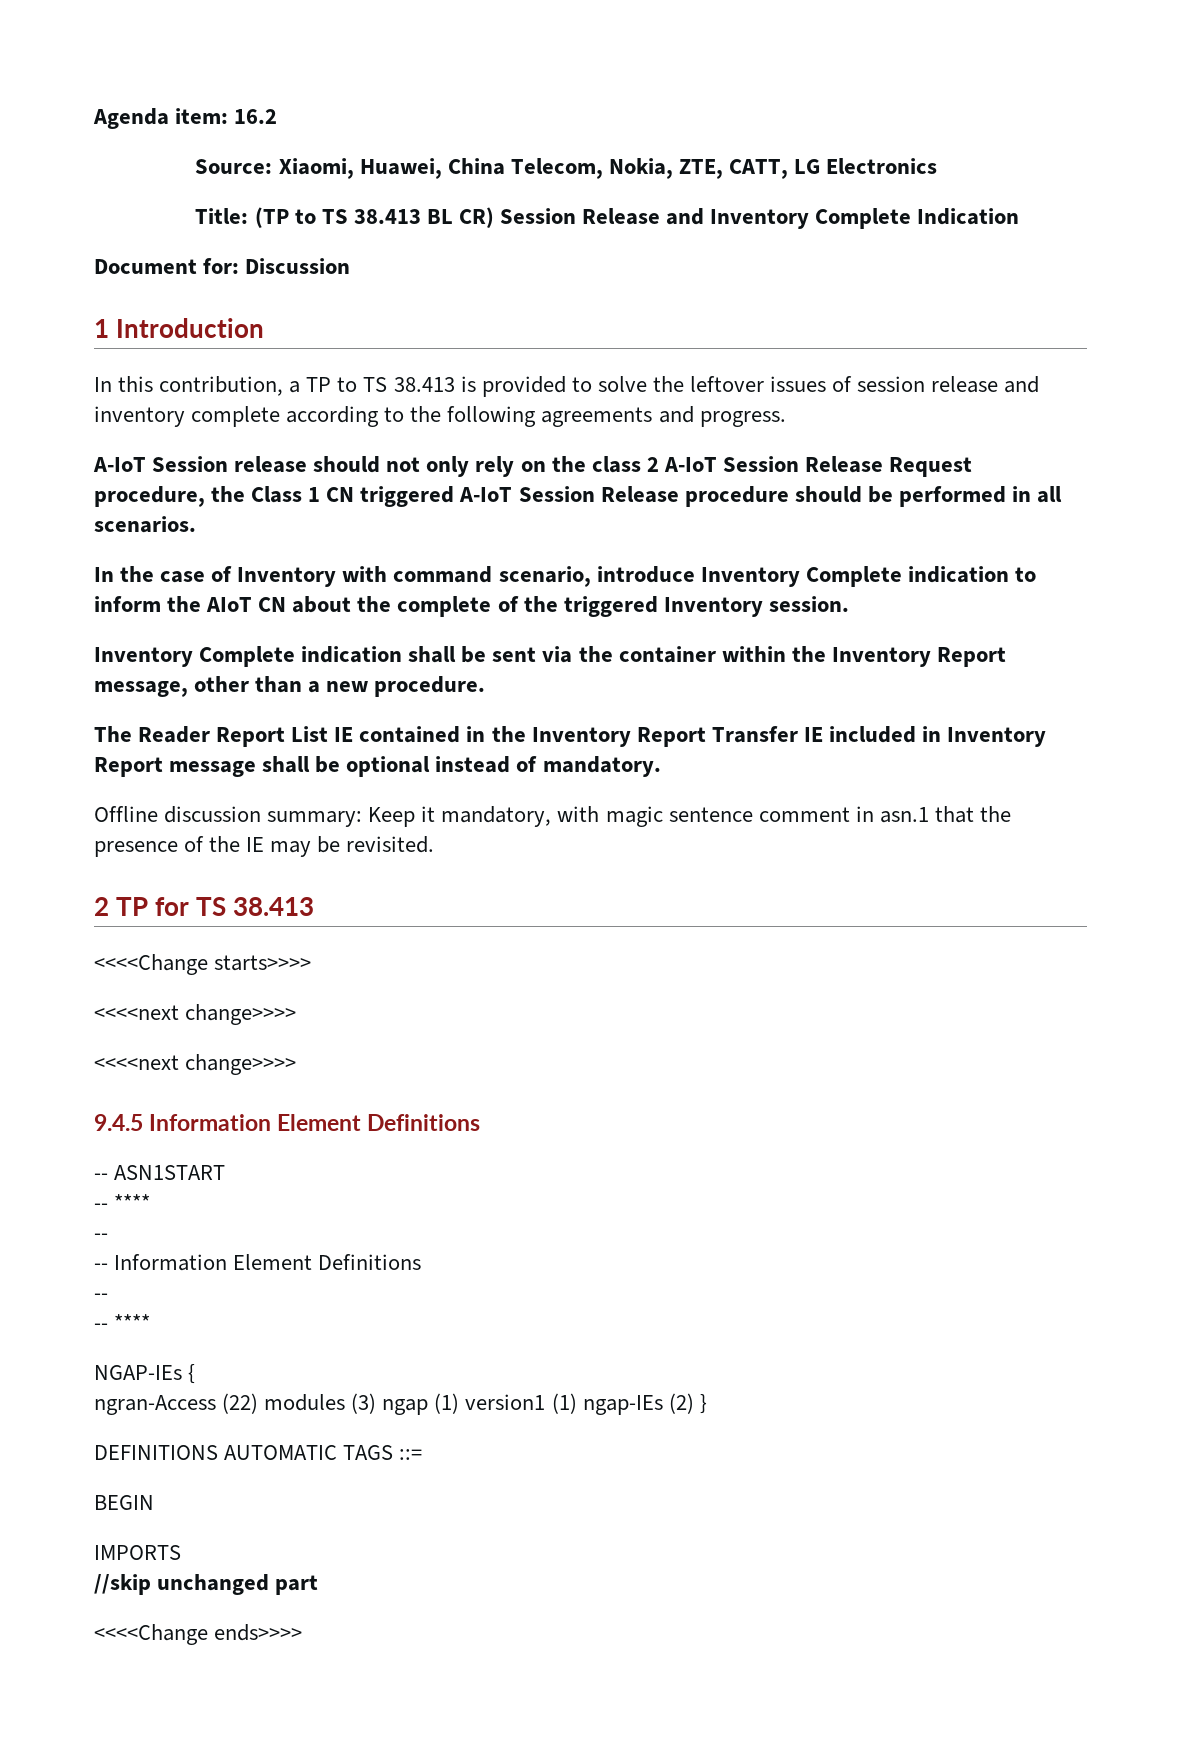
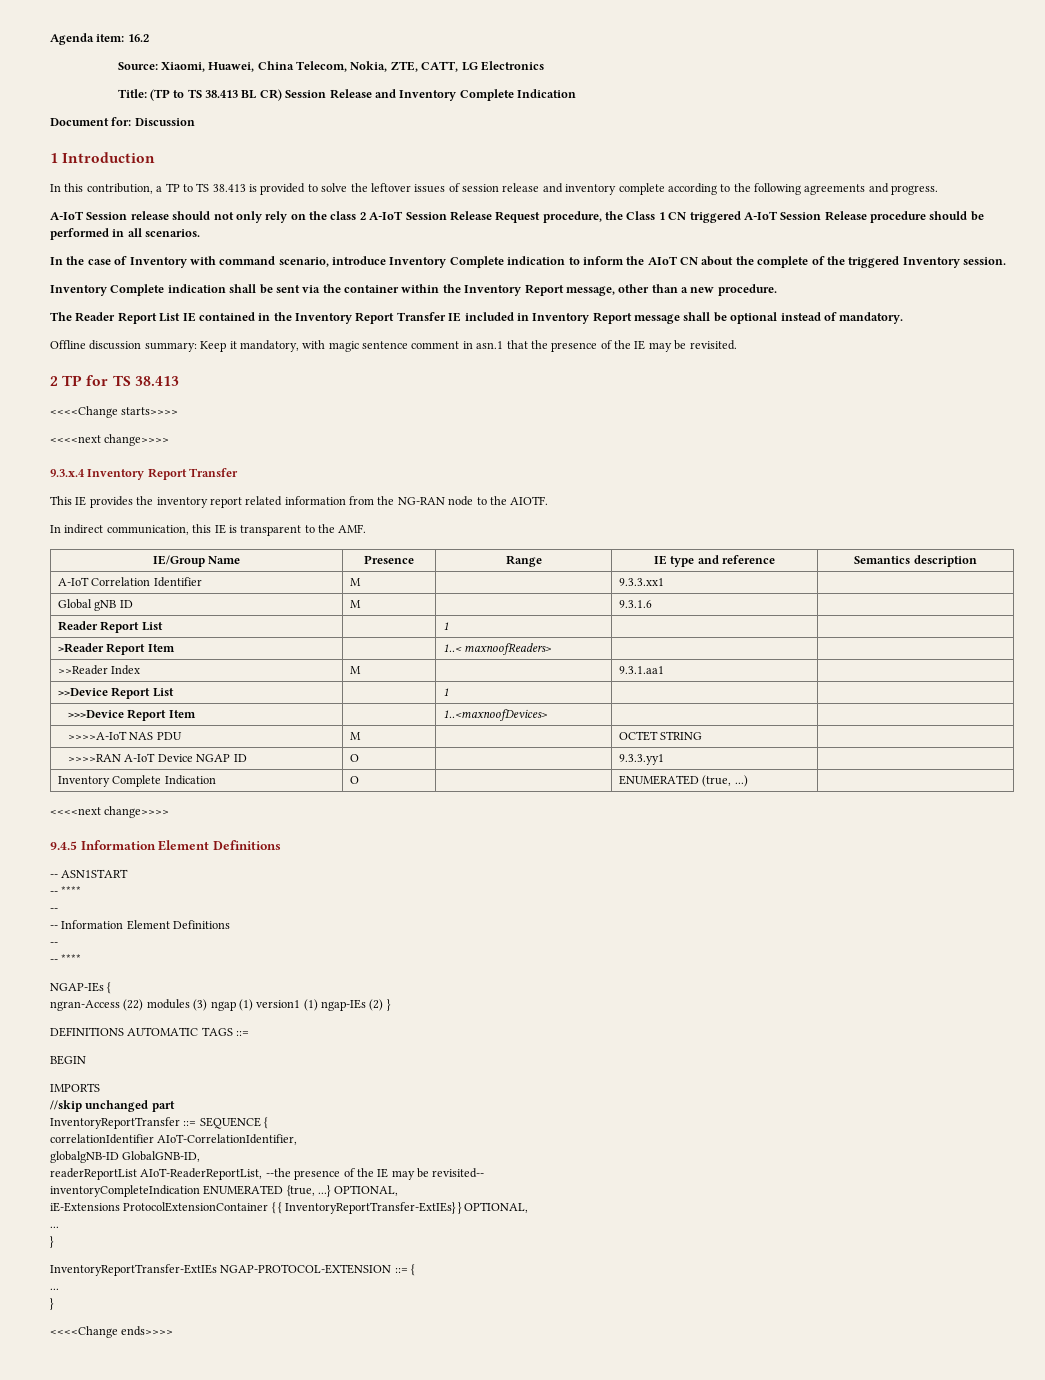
+ 9.3.x.4 Inventory Report Transfer
+ This IE provides the inventory report related information from the NG-RAN node to the AIOTF.
+ In indirect communication, this IE is transparent to the AMF.
+ IE/Group Name | Presence | Range | IE type and reference | Semantics description
+ A-IoT Correlation Identifier | M | | 9.3.3.xx1 |
+ Global gNB ID | M | | 9.3.1.6 |
+ Reader Report List | | 1 | |
+ >Reader Report Item | | 1..< maxnoofReaders> | |
+ >>Reader Index | M | | 9.3.1.aa1 |
+ >>Device Report List | | 1 | |
+ >>>Device Report Item | | 1..<maxnoofDevices> | |
+ >>>>A-IoT NAS PDU | M | | OCTET STRING |
+ >>>>RAN A-IoT Device NGAP ID | O | | 9.3.3.yy1 |
+ Inventory Complete Indication | O | | ENUMERATED (true, ...) |
+ InventoryReportTransfer ::= SEQUENCE {
+ correlationIdentifier AIoT-CorrelationIdentifier,
+ globalgNB-ID GlobalGNB-ID,
+ readerReportList AIoT-ReaderReportList, --the presence of the IE may be revisited--
+ inventoryCompleteIndication ENUMERATED {true, ...} OPTIONAL,
+ iE-Extensions ProtocolExtensionContainer { { InventoryReportTransfer-ExtIEs} } OPTIONAL,
+ ...
+ }
+ InventoryReportTransfer-ExtIEs NGAP-PROTOCOL-EXTENSION ::= {
+ ...
+ }

